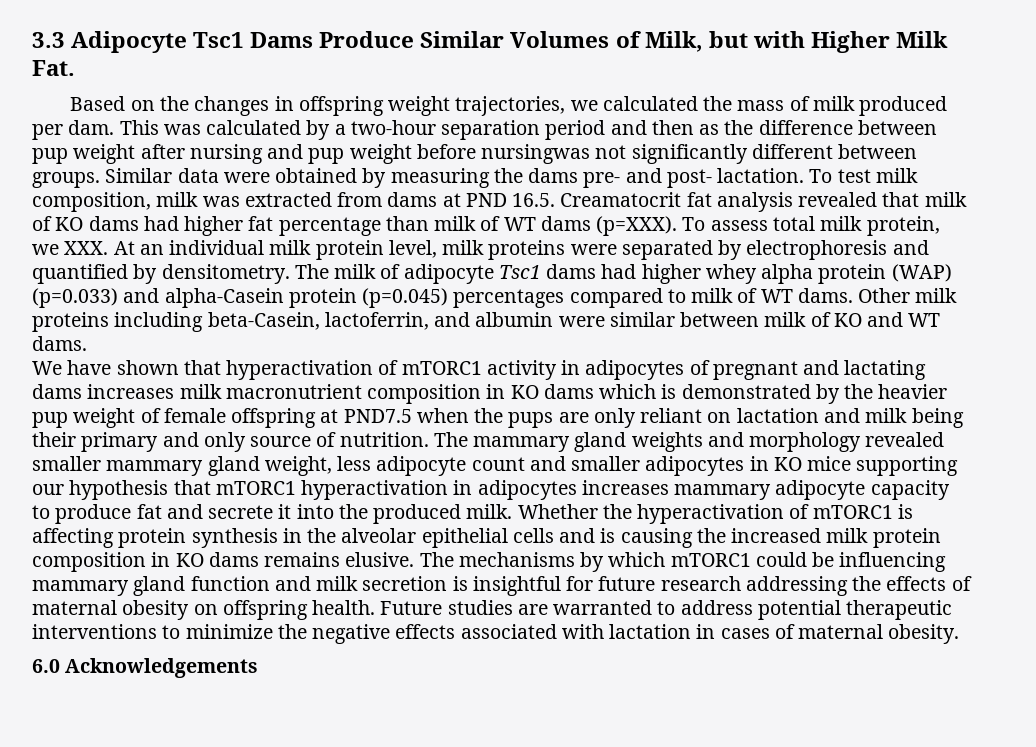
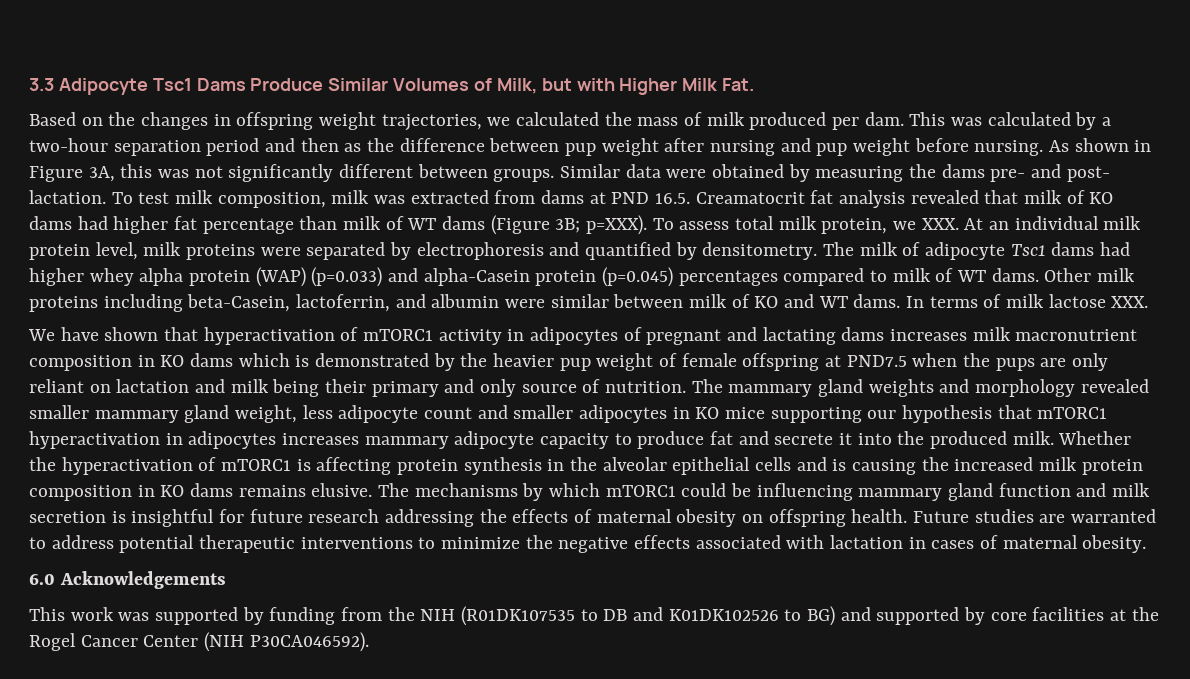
- This was calculated by a two-hour separation period and then as the difference between pup weight after nursing and pup weight before nursingwas not significantly different between groups.
+ This was calculated by a two-hour separation period and then as the difference between pup weight after nursing and pup weight before nursing. As shown in Figure 3A, this was not significantly different between groups.
- To test milk composition, milk was extracted from dams at PND 16.5. Creamatocrit fat analysis revealed that milk of KO dams had higher fat percentage than milk of WT dams (p=XXX).
+ To test milk composition, milk was extracted from dams at PND 16.5. Creamatocrit fat analysis revealed that milk of KO dams had higher fat percentage than milk of WT dams (Figure 3B; p=XXX).
+ In terms of milk lactose XXX.
+ This work was supported by funding from the NIH (R01DK107535 to DB and K01DK102526 to BG) and supported by core facilities at the Rogel Cancer Center (NIH P30CA046592).

